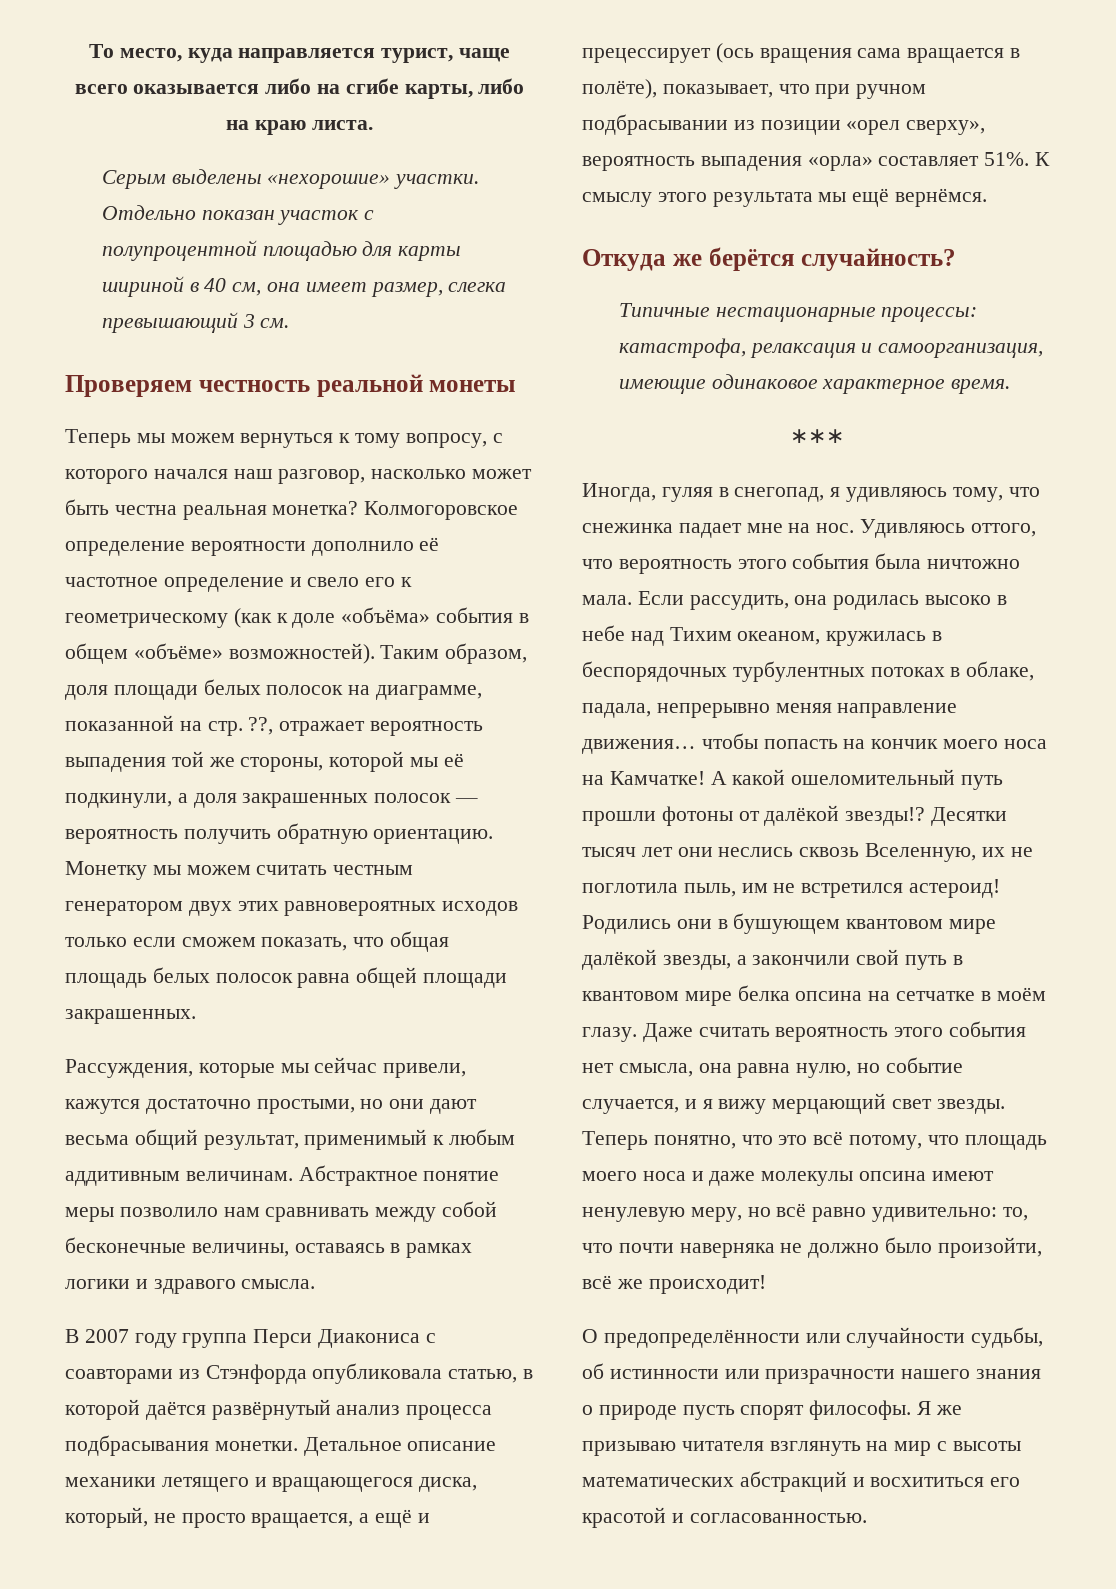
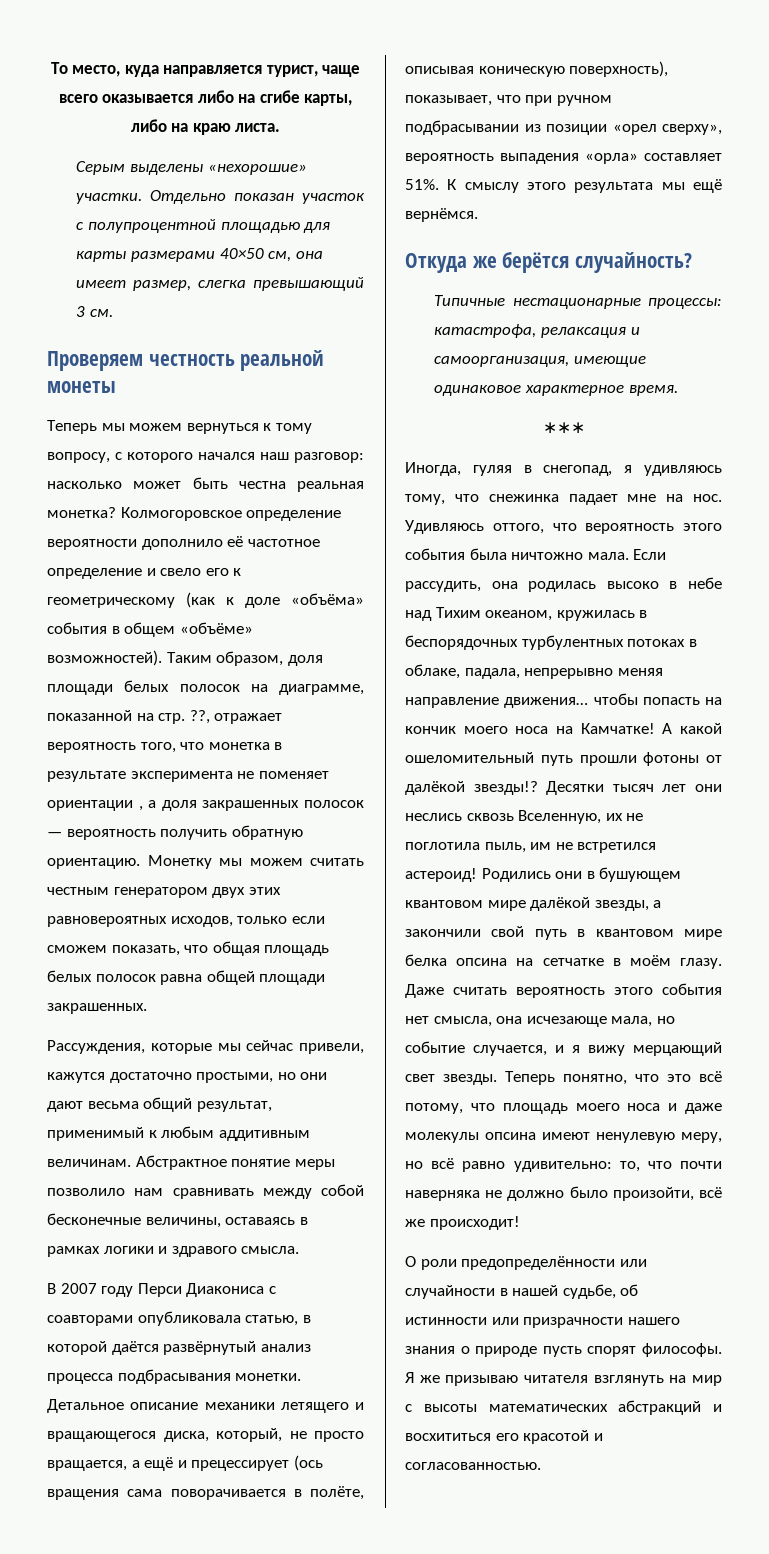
- Отдельно показан участок с полупроцентной площадью для карты шириной в 40 см, она имеет размер, слегка превышающий 3 см.
+ Отдельно показан участок с полупроцентной площадью для карты размерами 40×50 см, она имеет размер, слегка превышающий 3 см.
- Теперь мы можем вернуться к тому вопросу, с которого начался наш разговор, насколько может быть честна реальная монетка?
+ Теперь мы можем вернуться к тому вопросу, с которого начался наш разговор: насколько может быть честна реальная монетка?
- Таким образом, доля площади белых полосок на диаграмме, показанной на стр. ??, отражает вероятность выпадения той же стороны, которой мы её подкинули, а доля закрашенных полосок — вероятность получить обратную ориентацию.
+ Таким образом, доля площади белых полосок на диаграмме, показанной на стр. ??, отражает вероятность того, что монетка в результате эксперимента не поменяет ориентации , а доля закрашенных полосок — вероятность получить обратную ориентацию.
- Монетку мы можем считать честным генератором двух этих равновероятных исходов только если сможем показать, что общая площадь белых полосок равна общей площади закрашенных.
+ Монетку мы можем считать честным генератором двух этих равновероятных исходов, только если сможем показать, что общая площадь белых полосок равна общей площади закрашенных.
- В 2007 году группа Перси Диакониса с соавторами из Стэнфорда опубликовала статью, в которой даётся развёрнутый анализ процесса подбрасывания монетки.
+ В 2007 году Перси Диакониса с соавторами опубликовала статью, в которой даётся развёрнутый анализ процесса подбрасывания монетки.
- Детальное описание механики летящего и вращающегося диска, который, не просто вращается, а ещё и прецессирует (ось вращения сама вращается в полёте), показывает, что при ручном подбрасывании из позиции «орел сверху», вероятность выпадения «орла» составляет 51%.
+ Детальное описание механики летящего и вращающегося диска, который, не просто вращается, а ещё и прецессирует (ось вращения сама поворачивается в полёте, описывая коническую поверхность), показывает, что при ручном подбрасывании из позиции «орел сверху», вероятность выпадения «орла» составляет 51%.
- Даже считать вероятность этого события нет смысла, она равна нулю, но событие случается, и я вижу мерцающий свет звезды.
+ Даже считать вероятность этого события нет смысла, она исчезающе мала, но событие случается, и я вижу мерцающий свет звезды.
- О предопределённости или случайности судьбы, об истинности или призрачности нашего знания о природе пусть спорят философы.
+ О роли предопределённости или случайности в нашей судьбе, об истинности или призрачности нашего знания о природе пусть спорят философы.

